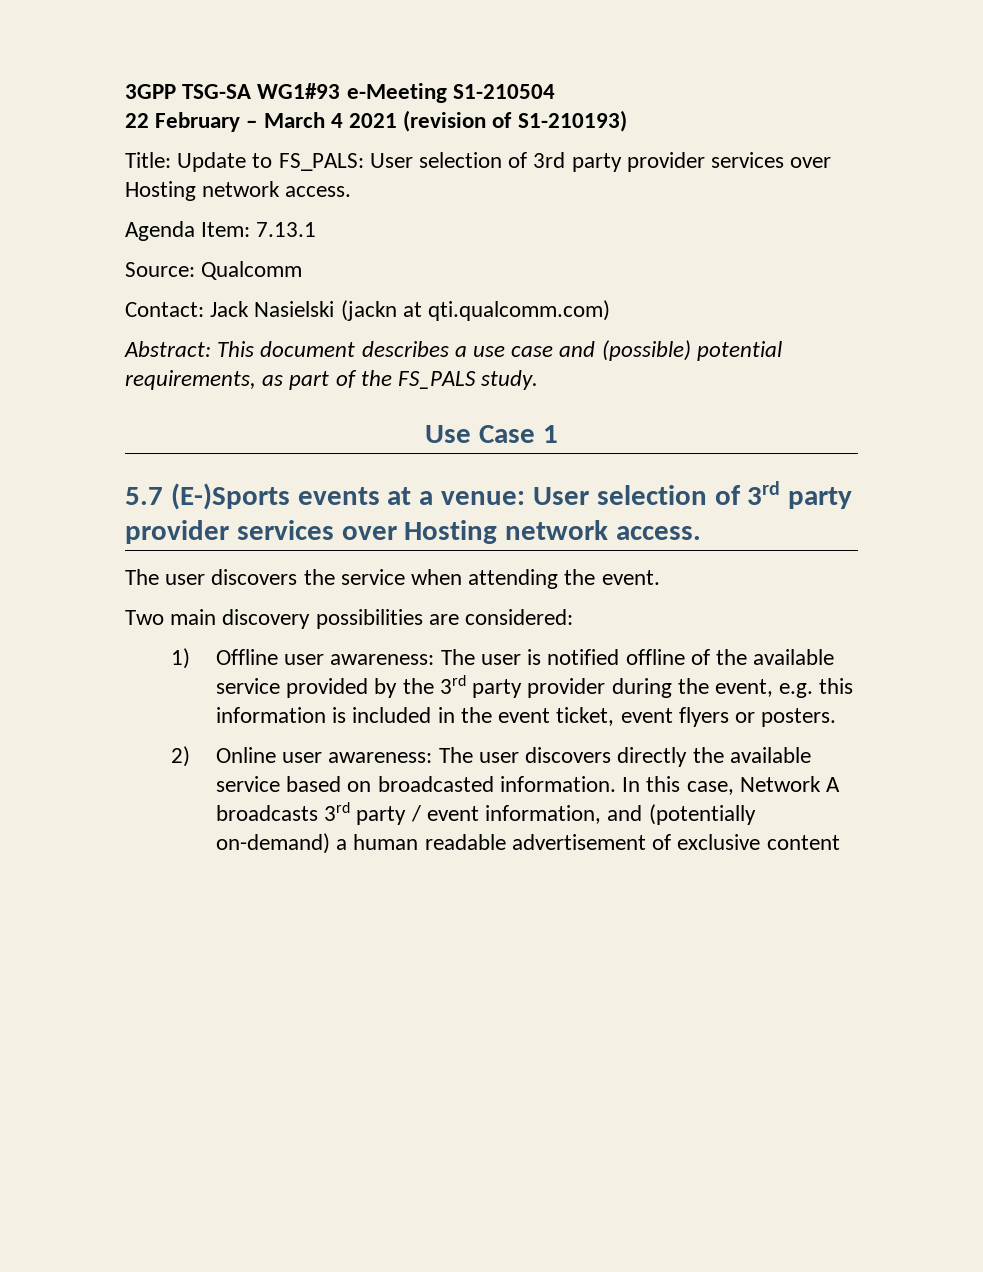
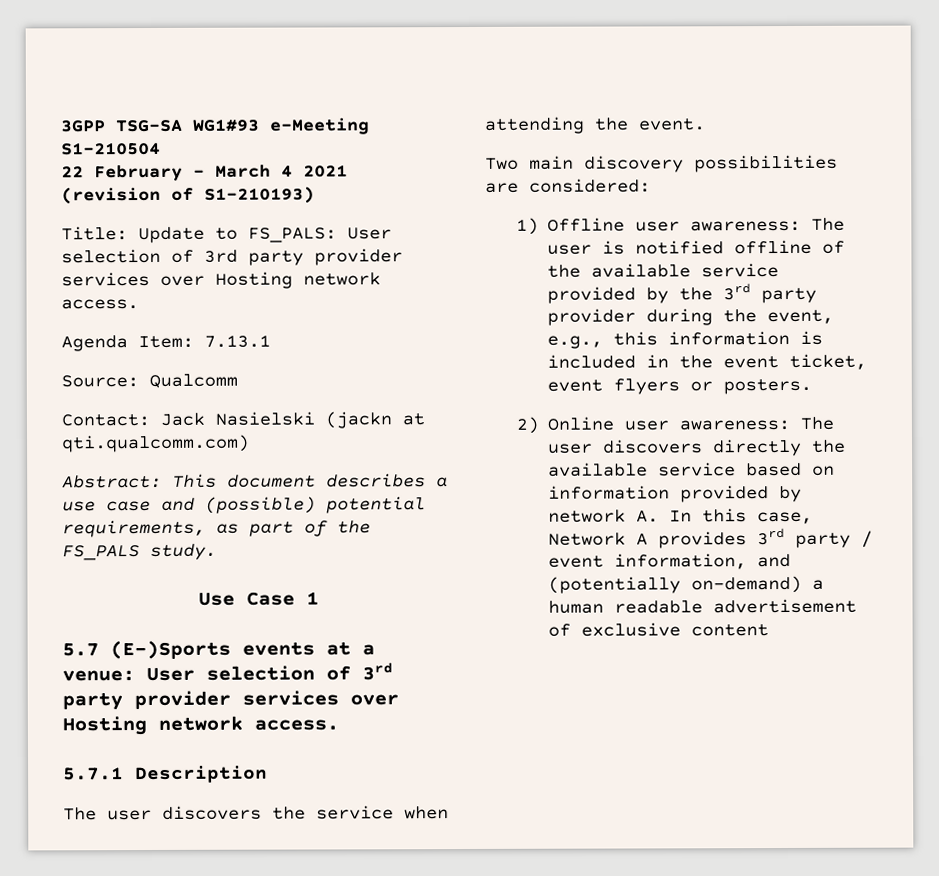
+ 5.7.1 Description
- 1) Offline user awareness: The user is notified offline of the available service provided by the 3rd party provider during the event, e.g. this information is included in the event ticket, event flyers or posters.
+ 1) Offline user awareness: The user is notified offline of the available service provided by the 3rd party provider during the event, e.g., this information is included in the event ticket, event flyers or posters.
- 2) Online user awareness: The user discovers directly the available service based on broadcasted information. In this case, Network A broadcasts 3rd party / event information, and (potentially on-demand) a human readable advertisement of exclusive content
+ 2) Online user awareness: The user discovers directly the available service based on information provided by network A. In this case, Network A provides 3rd party / event information, and (potentially on-demand) a human readable advertisement of exclusive content

